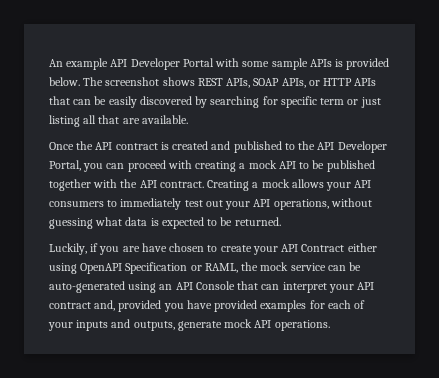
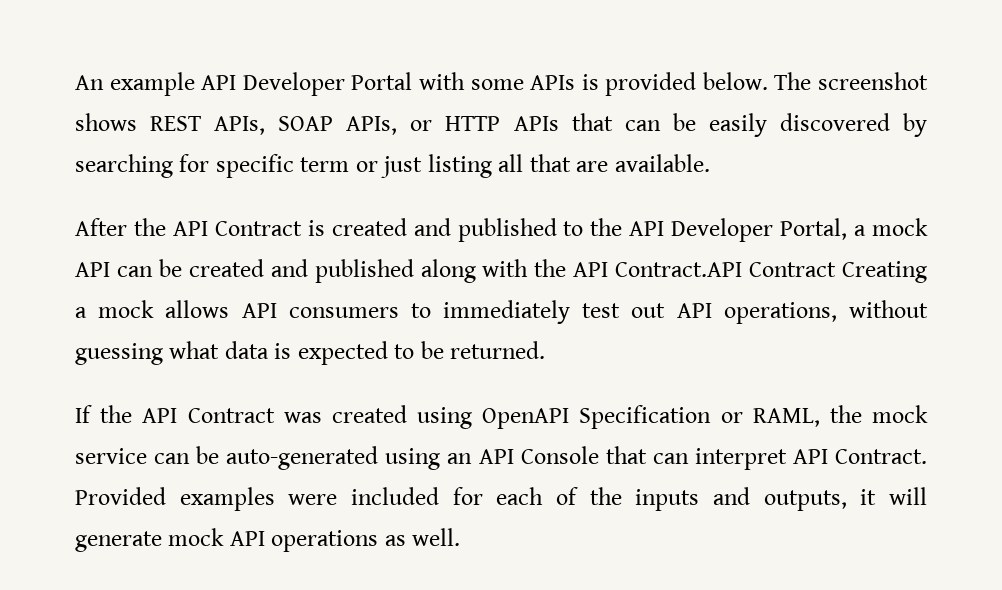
- An example API Developer Portal with some sample APIs is provided below.
+ An example API Developer Portal with some APIs is provided below.
- Once the API contract is created and published to the API Developer Portal, you can proceed with creating a mock API to be published together with the API contract. Creating a mock allows your API consumers to immediately test out your API operations, without guessing what data is expected to be returned.
+ After the API Contract is created and published to the API Developer Portal, a mock API can be created and published along with the API Contract.API Contract Creating a mock allows API consumers to immediately test out API operations, without guessing what data is expected to be returned.
- Luckily, if you are have chosen to create your API Contract either using OpenAPI Specification or RAML, the mock service can be auto-generated using an API Console that can interpret your API contract and, provided you have provided examples for each of your inputs and outputs, generate mock API operations.
+ If the API Contract was created using OpenAPI Specification or RAML, the mock service can be auto-generated using an API Console that can interpret API Contract. Provided examples were included for each of the inputs and outputs, it will generate mock API operations as well.

